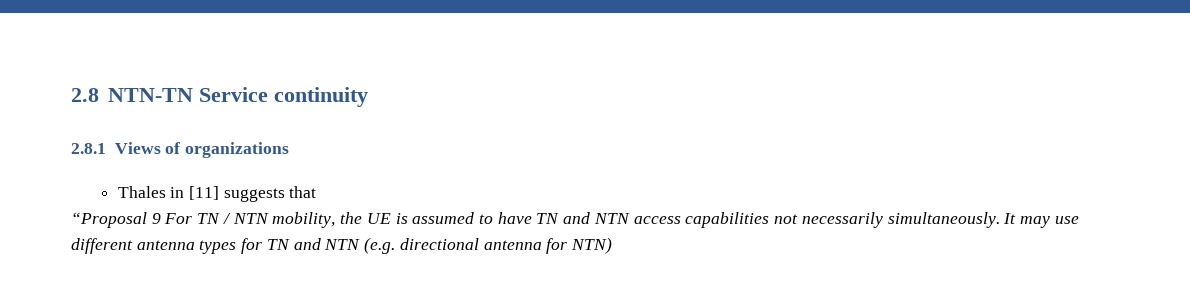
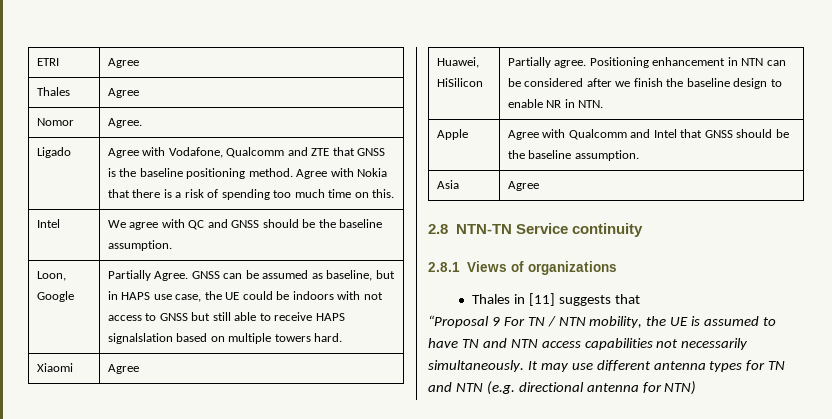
+ ETRI | Agree
+ Thales | Agree
+ Nomor | Agree.
+ Ligado | Agree with Vodafone, Qualcomm and ZTE that GNSS is the baseline positioning method. Agree with Nokia that there is a risk of spending too much time on this.
+ Intel | We agree with QC and GNSS should be the baseline assumption.
+ Loon, Google | Partially Agree. GNSS can be assumed as baseline, but in HAPS use case, the UE could be indoors with not access to GNSS but still able to receive HAPS signalslation based on multiple towers hard.
+ Xiaomi | Agree
+ Huawei, HiSilicon | Partially agree. Positioning enhancement in NTN can be considered after we finish the baseline design to enable NR in NTN.
+ Apple | Agree with Qualcomm and Intel that GNSS should be the baseline assumption.
+ Asia | Agree

